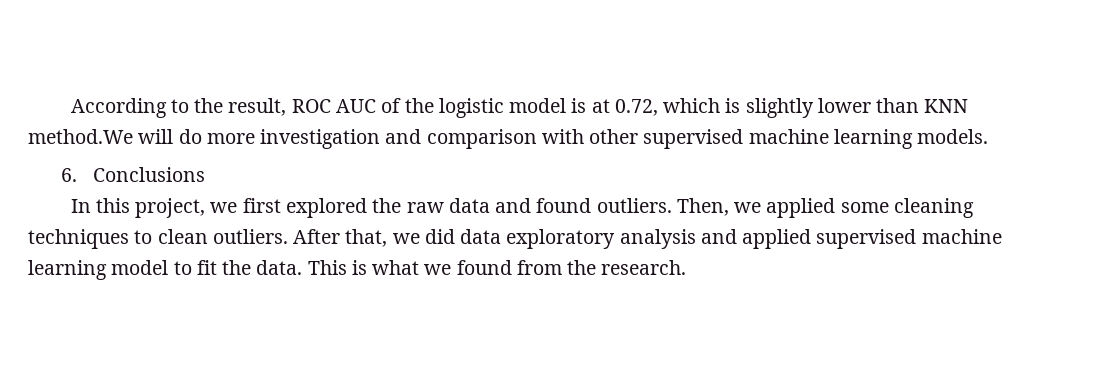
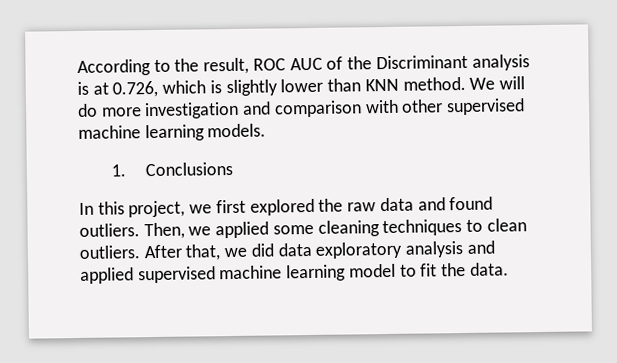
- According to the result, ROC AUC of the logistic model is at 0.72, which is slightly lower than KNN method.We will do more investigation and comparison with other supervised machine learning models.
+ According to the result, ROC AUC of the Discriminant analysis is at 0.726, which is slightly lower than KNN method. We will do more investigation and comparison with other supervised machine learning models.
- 6. Conclusions
+ 1. Conclusions
- This is what we found from the research.

